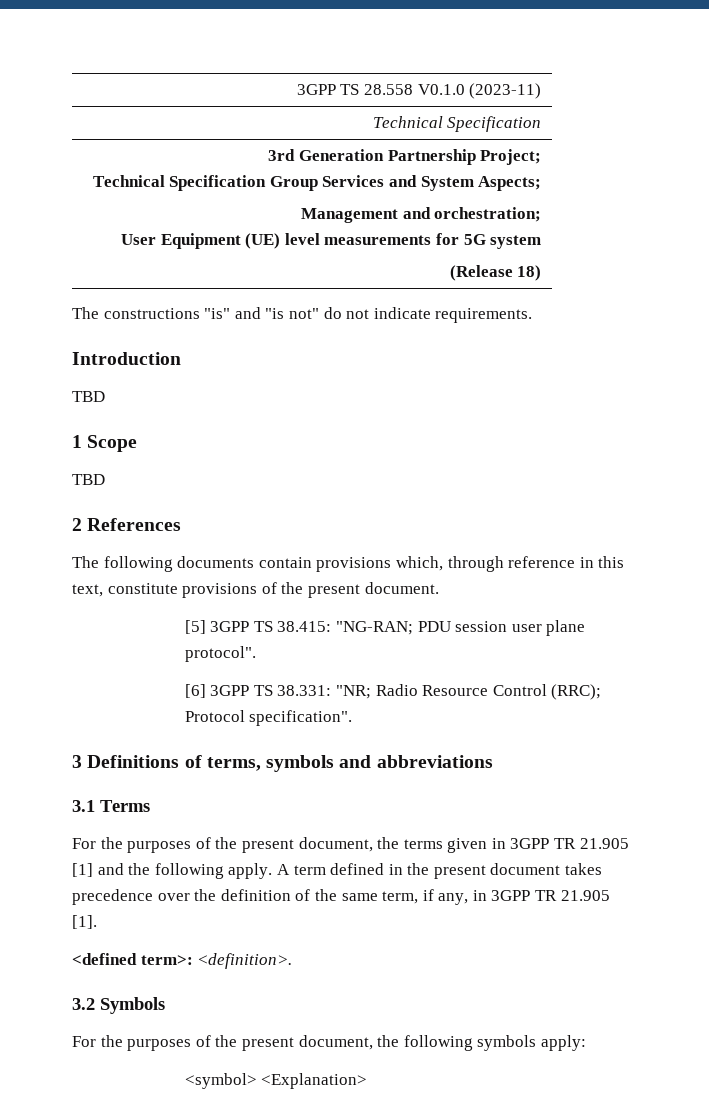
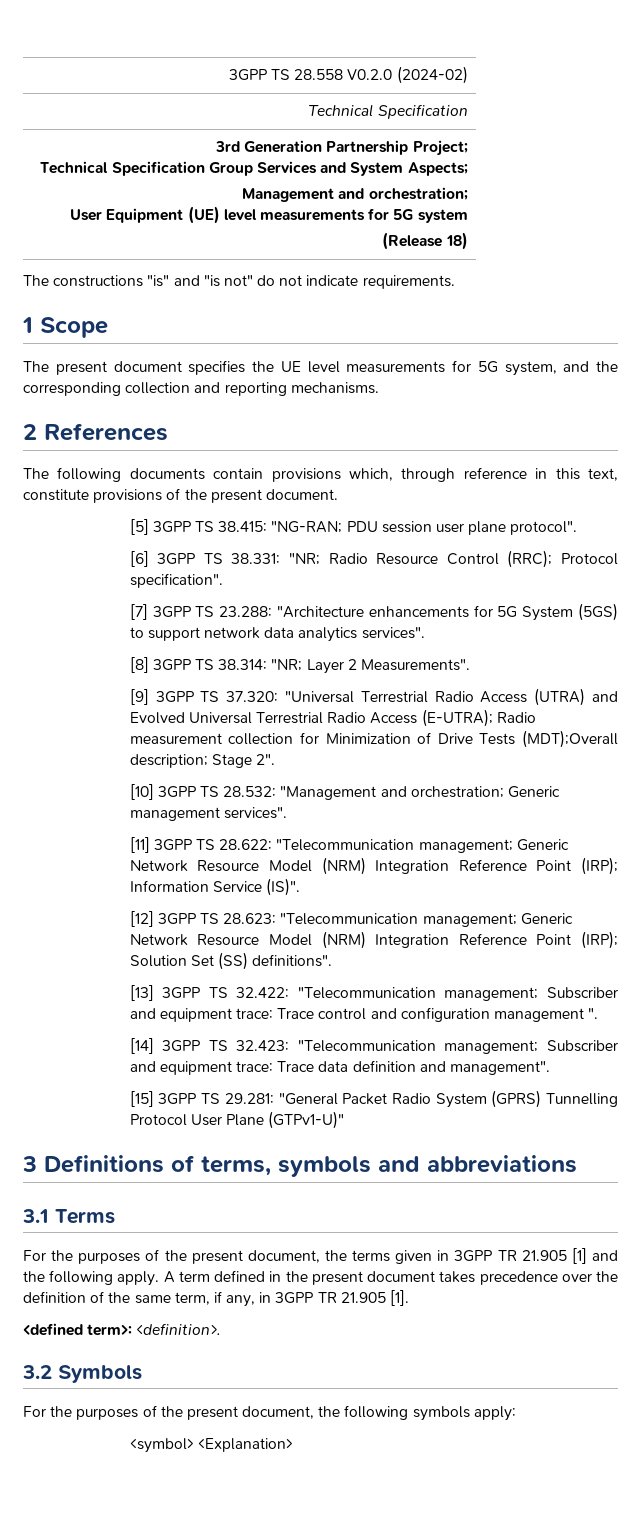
- 3GPP TS 28.558 V0.1.0 (2023-11)
+ 3GPP TS 28.558 V0.2.0 (2024-02)
- Introduction
- TBD
  1 Scope
- TBD
+ The present document specifies the UE level measurements for 5G system, and the corresponding collection and reporting mechanisms.
+ [7] 3GPP TS 23.288: "Architecture enhancements for 5G System (5GS) to support network data analytics services".
+ [8] 3GPP TS 38.314: "NR; Layer 2 Measurements".
+ [9] 3GPP TS 37.320: "Universal Terrestrial Radio Access (UTRA) and Evolved Universal Terrestrial Radio Access (E-UTRA); Radio measurement collection for Minimization of Drive Tests (MDT);Overall description; Stage 2".
+ [10] 3GPP TS 28.532: "Management and orchestration; Generic management services".
+ [11] 3GPP TS 28.622: "Telecommunication management; Generic Network Resource Model (NRM) Integration Reference Point (IRP); Information Service (IS)".
+ [12] 3GPP TS 28.623: "Telecommunication management; Generic Network Resource Model (NRM) Integration Reference Point (IRP); Solution Set (SS) definitions".
+ [13] 3GPP TS 32.422: "Telecommunication management; Subscriber and equipment trace: Trace control and configuration management ".
+ [14] 3GPP TS 32.423: "Telecommunication management; Subscriber and equipment trace: Trace data definition and management".
+ [15] 3GPP TS 29.281: "General Packet Radio System (GPRS) Tunnelling Protocol User Plane (GTPv1-U)"

